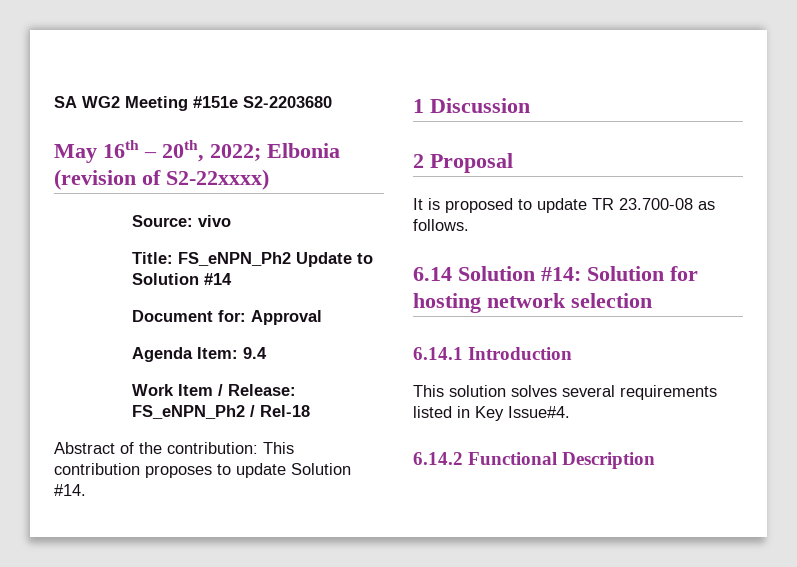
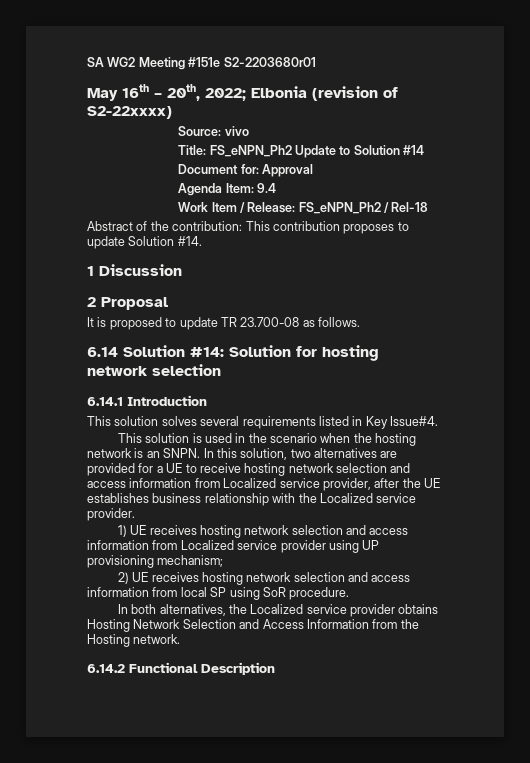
- SA WG2 Meeting #151e S2-2203680
+ SA WG2 Meeting #151e S2-2203680r01
+ This solution is used in the scenario when the hosting network is an SNPN. In this solution, two alternatives are provided for a UE to receive hosting network selection and access information from Localized service provider, after the UE establishes business relationship with the Localized service provider.
+ 1) UE receives hosting network selection and access information from Localized service provider using UP provisioning mechanism;
+ 2) UE receives hosting network selection and access information from local SP using SoR procedure.
+ In both alternatives, the Localized service provider obtains Hosting Network Selection and Access Information from the Hosting network.

